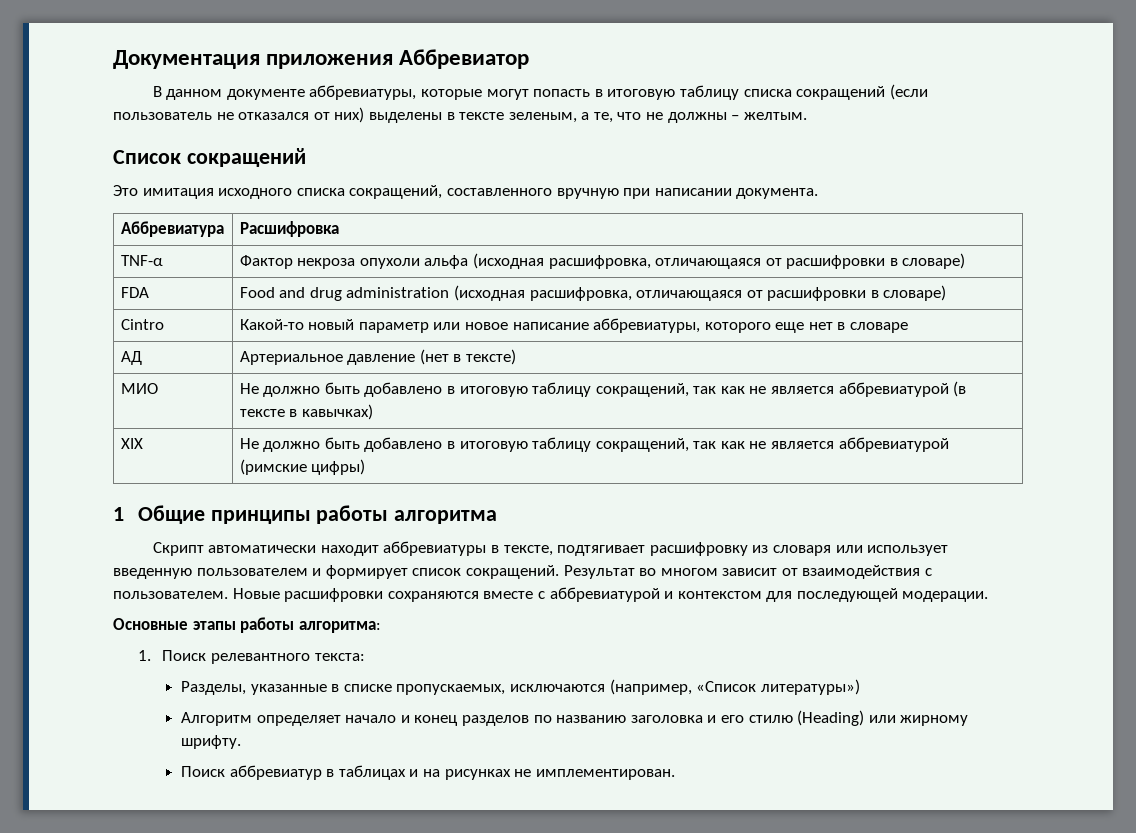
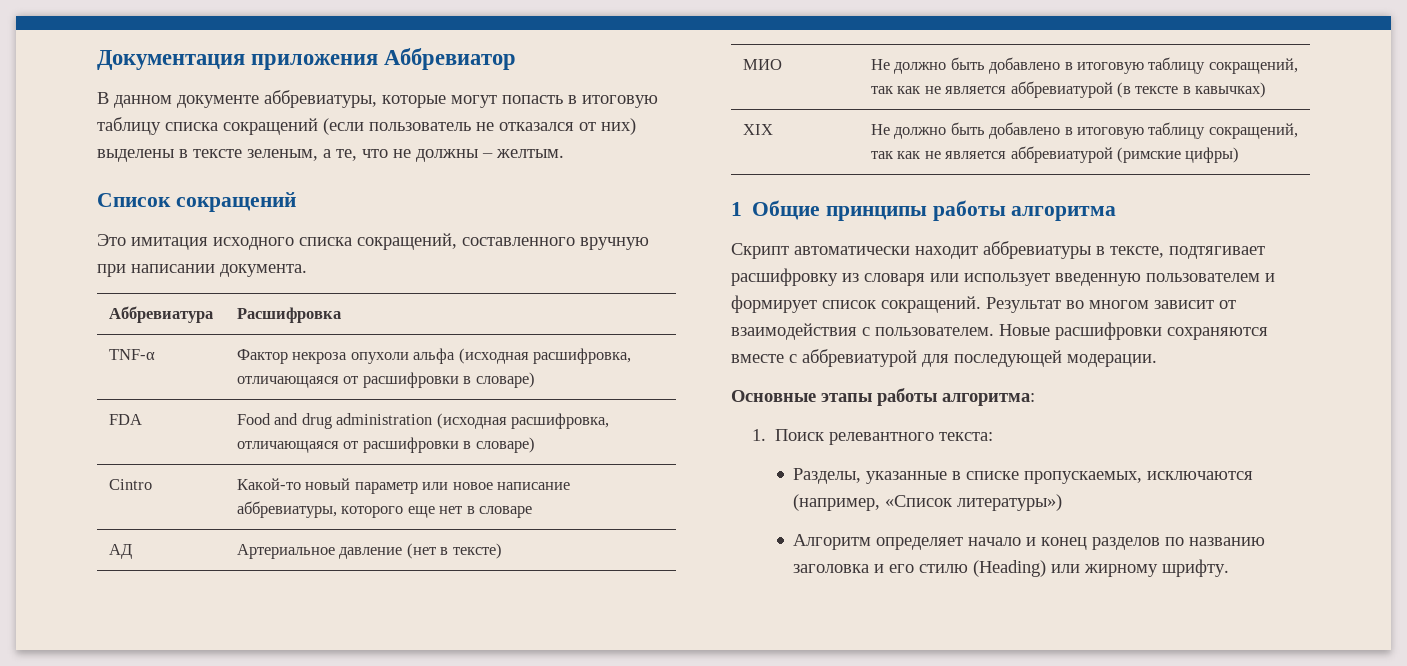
- Новые расшифровки сохраняются вместе с аббревиатурой и контекстом для последующей модерации.
+ Новые расшифровки сохраняются вместе с аббревиатурой для последующей модерации.
- Поиск аббревиатур в таблицах и на рисунках не имплементирован.

